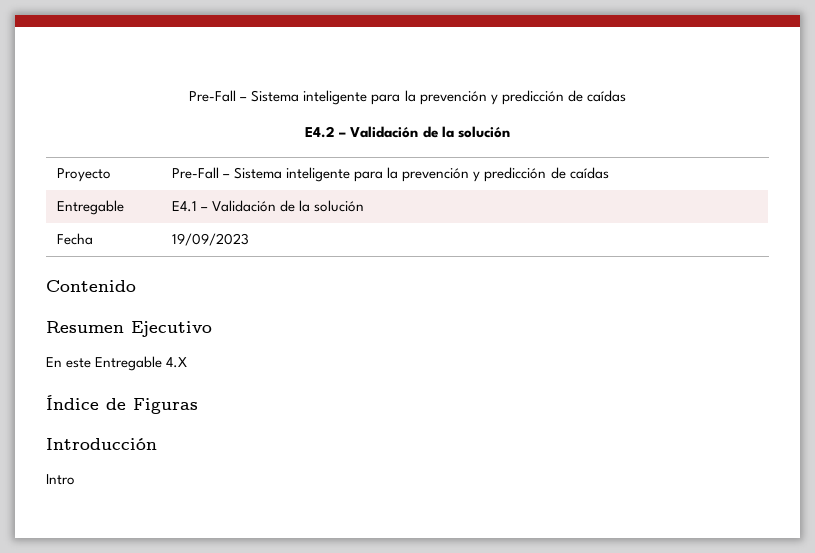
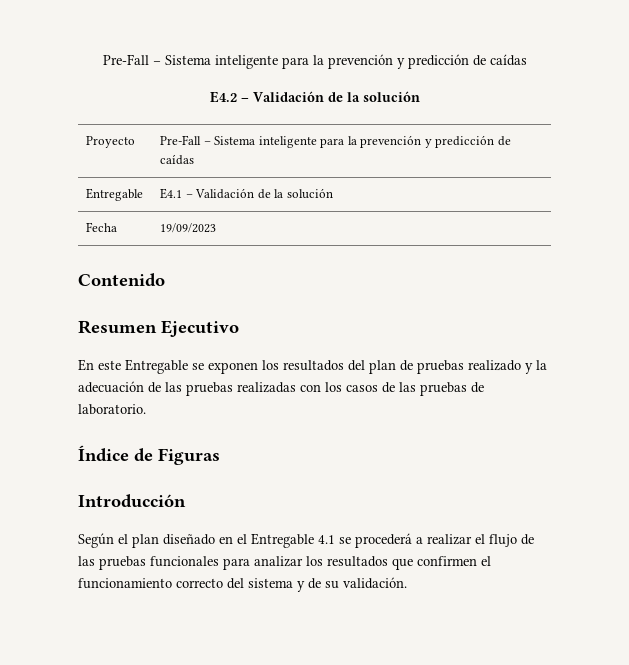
- En este Entregable 4.X
+ En este Entregable se exponen los resultados del plan de pruebas realizado y la adecuación de las pruebas realizadas con los casos de las pruebas de laboratorio.
  Índice de Figuras
  Introducción
- Intro
+ Según el plan diseñado en el Entregable 4.1 se procederá a realizar el flujo de las pruebas funcionales para analizar los resultados que confirmen el funcionamiento correcto del sistema y de su validación.

